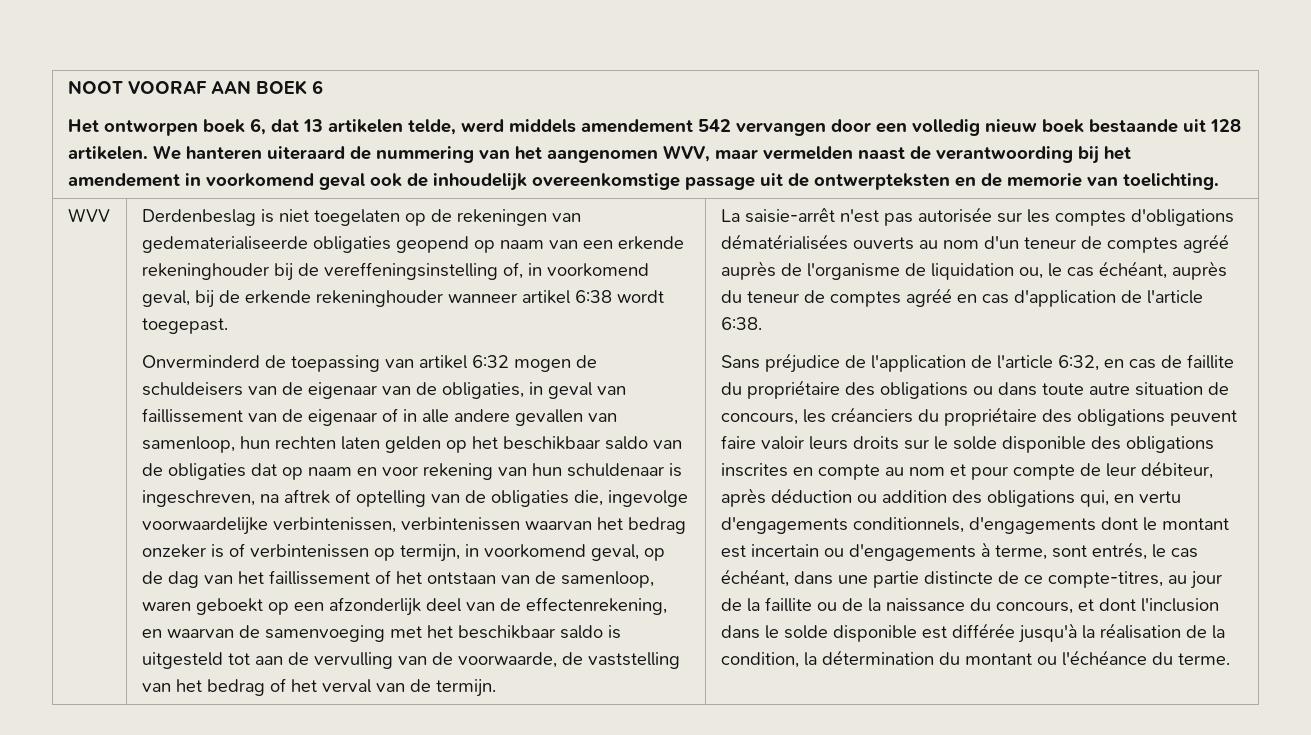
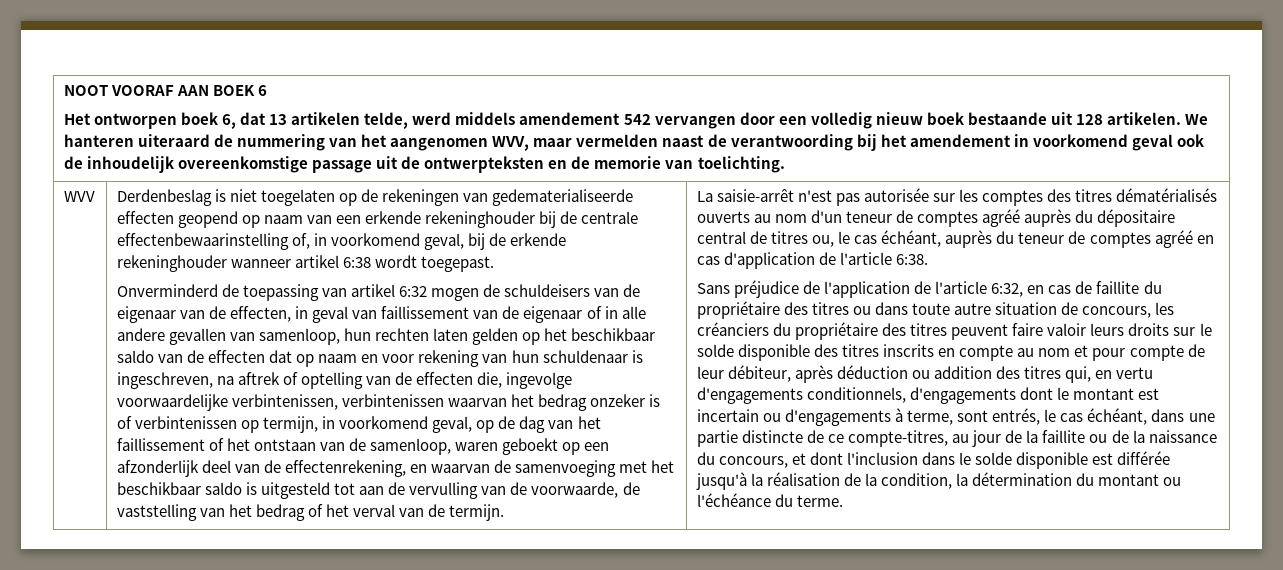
- Derdenbeslag is niet toegelaten op de rekeningen van gedematerialiseerde obligaties geopend op naam van een erkende rekeninghouder bij de vereffeningsinstelling of, in voorkomend geval, bij de erkende rekeninghouder wanneer artikel 6:38 wordt toegepast.
+ Derdenbeslag is niet toegelaten op de rekeningen van gedematerialiseerde effecten geopend op naam van een erkende rekeninghouder bij de centrale effectenbewaarinstelling of, in voorkomend geval, bij de erkende rekeninghouder wanneer artikel 6:38 wordt toegepast.
- Onverminderd de toepassing van artikel 6:32 mogen de schuldeisers van de eigenaar van de obligaties, in geval van faillissement van de eigenaar of in alle andere gevallen van samenloop, hun rechten laten gelden op het beschikbaar saldo van de obligaties dat op naam en voor rekening van hun schuldenaar is ingeschreven, na aftrek of optelling van de obligaties die, ingevolge voorwaardelijke verbintenissen, verbintenissen waarvan het bedrag onzeker is of verbintenissen op termijn, in voorkomend geval, op de dag van het faillissement of het ontstaan van de samenloop, waren geboekt op een afzonderlijk deel van de effectenrekening, en waarvan de samenvoeging met het beschikbaar saldo is uitgesteld tot aan de vervulling van de voorwaarde, de vaststelling van het bedrag of het verval van de termijn.
+ Onverminderd de toepassing van artikel 6:32 mogen de schuldeisers van de eigenaar van de effecten, in geval van faillissement van de eigenaar of in alle andere gevallen van samenloop, hun rechten laten gelden op het beschikbaar saldo van de effecten dat op naam en voor rekening van hun schuldenaar is ingeschreven, na aftrek of optelling van de effecten die, ingevolge voorwaardelijke verbintenissen, verbintenissen waarvan het bedrag onzeker is of verbintenissen op termijn, in voorkomend geval, op de dag van het faillissement of het ontstaan van de samenloop, waren geboekt op een afzonderlijk deel van de effectenrekening, en waarvan de samenvoeging met het beschikbaar saldo is uitgesteld tot aan de vervulling van de voorwaarde, de vaststelling van het bedrag of het verval van de termijn.
- La saisie-arrêt n'est pas autorisée sur les comptes d'obligations dématérialisées ouverts au nom d'un teneur de comptes agréé auprès de l'organisme de liquidation ou, le cas échéant, auprès du teneur de comptes agréé en cas d'application de l'article 6:38.
+ La saisie-arrêt n'est pas autorisée sur les comptes des titres dématérialisés ouverts au nom d'un teneur de comptes agréé auprès du dépositaire central de titres ou, le cas échéant, auprès du teneur de comptes agréé en cas d'application de l'article 6:38.
- Sans préjudice de l'application de l'article 6:32, en cas de faillite du propriétaire des obligations ou dans toute autre situation de concours, les créanciers du propriétaire des obligations peuvent faire valoir leurs droits sur le solde disponible des obligations inscrites en compte au nom et pour compte de leur débiteur, après déduction ou addition des obligations qui, en vertu d'engagements conditionnels, d'engagements dont le montant est incertain ou d'engagements à terme, sont entrés, le cas échéant, dans une partie distincte de ce compte-titres, au jour de la faillite ou de la naissance du concours, et dont l'inclusion dans le solde disponible est différée jusqu'à la réalisation de la condition, la détermination du montant ou l'échéance du terme.
+ Sans préjudice de l'application de l'article 6:32, en cas de faillite du propriétaire des titres ou dans toute autre situation de concours, les créanciers du propriétaire des titres peuvent faire valoir leurs droits sur le solde disponible des titres inscrits en compte au nom et pour compte de leur débiteur, après déduction ou addition des titres qui, en vertu d'engagements conditionnels, d'engagements dont le montant est incertain ou d'engagements à terme, sont entrés, le cas échéant, dans une partie distincte de ce compte-titres, au jour de la faillite ou de la naissance du concours, et dont l'inclusion dans le solde disponible est différée jusqu'à la réalisation de la condition, la détermination du montant ou l'échéance du terme.

